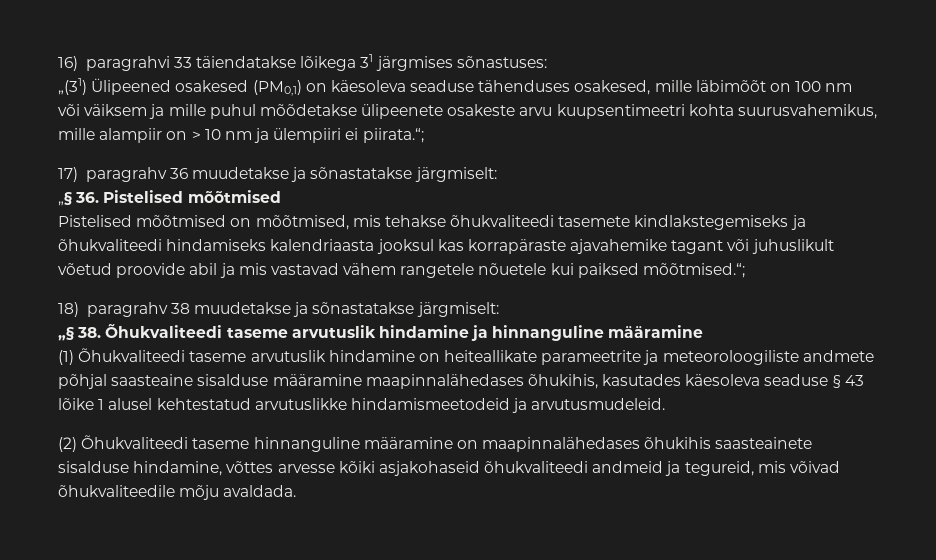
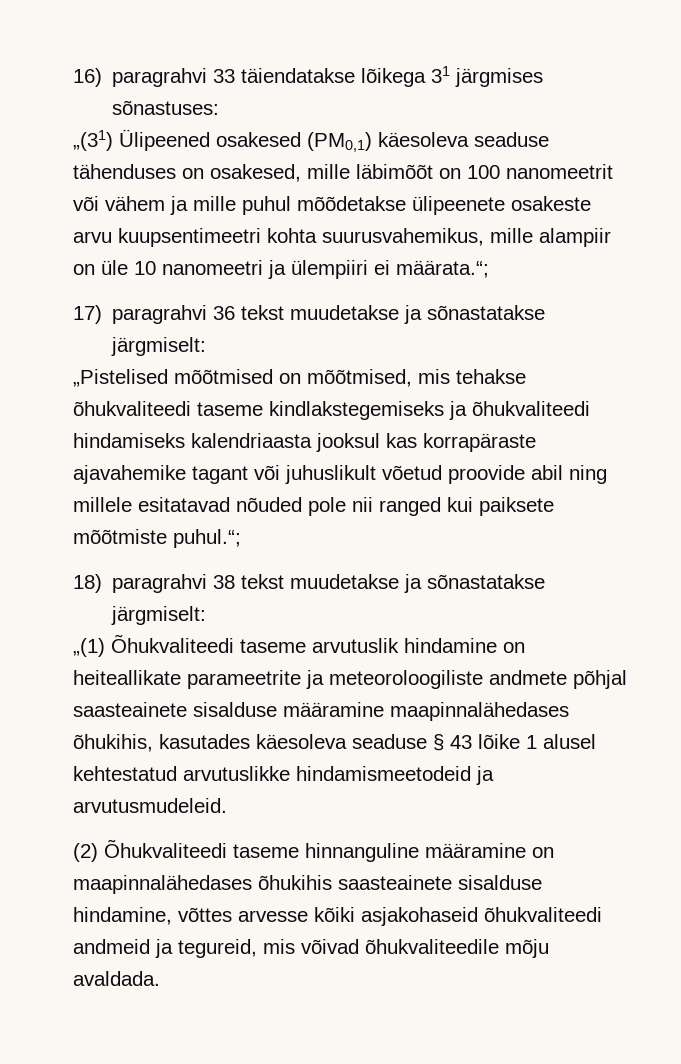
- „(31) Ülipeened osakesed (PM0,1) on käesoleva seaduse tähenduses osakesed, mille läbimõõt on 100 nm või väiksem ja mille puhul mõõdetakse ülipeenete osakeste arvu kuupsentimeetri kohta suurusvahemikus, mille alampiir on > 10 nm ja ülempiiri ei piirata.“;
+ „(31) Ülipeened osakesed (PM0,1) käesoleva seaduse tähenduses on osakesed, mille läbimõõt on 100 nanomeetrit või vähem ja mille puhul mõõdetakse ülipeenete osakeste arvu kuupsentimeetri kohta suurusvahemikus, mille alampiir on üle 10 nanomeetri ja ülempiiri ei määrata.“;
- 17) paragrahv 36 muudetakse ja sõnastatakse järgmiselt:
- „§ 36. Pistelised mõõtmised
- Pistelised mõõtmised on mõõtmised, mis tehakse õhukvaliteedi tasemete kindlakstegemiseks ja õhukvaliteedi hindamiseks kalendriaasta jooksul kas korrapäraste ajavahemike tagant või juhuslikult võetud proovide abil ja mis vastavad vähem rangetele nõuetele kui paiksed mõõtmised.“;
- 18) paragrahv 38 muudetakse ja sõnastatakse järgmiselt:
- „§ 38. Õhukvaliteedi taseme arvutuslik hindamine ja hinnanguline määramine
- (1) Õhukvaliteedi taseme arvutuslik hindamine on heiteallikate parameetrite ja meteoroloogiliste andmete põhjal saasteaine sisalduse määramine maapinnalähedases õhukihis, kasutades käesoleva seaduse § 43 lõike 1 alusel kehtestatud arvutuslikke hindamismeetodeid ja arvutusmudeleid.
+ 17) paragrahvi 36 tekst muudetakse ja sõnastatakse järgmiselt:
+ „Pistelised mõõtmised on mõõtmised, mis tehakse õhukvaliteedi taseme kindlakstegemiseks ja õhukvaliteedi hindamiseks kalendriaasta jooksul kas korrapäraste ajavahemike tagant või juhuslikult võetud proovide abil ning millele esitatavad nõuded pole nii ranged kui paiksete mõõtmiste puhul.“;
+ 18) paragrahvi 38 tekst muudetakse ja sõnastatakse järgmiselt:
+ „(1) Õhukvaliteedi taseme arvutuslik hindamine on heiteallikate parameetrite ja meteoroloogiliste andmete põhjal saasteainete sisalduse määramine maapinnalähedases õhukihis, kasutades käesoleva seaduse § 43 lõike 1 alusel kehtestatud arvutuslikke hindamismeetodeid ja arvutusmudeleid.

